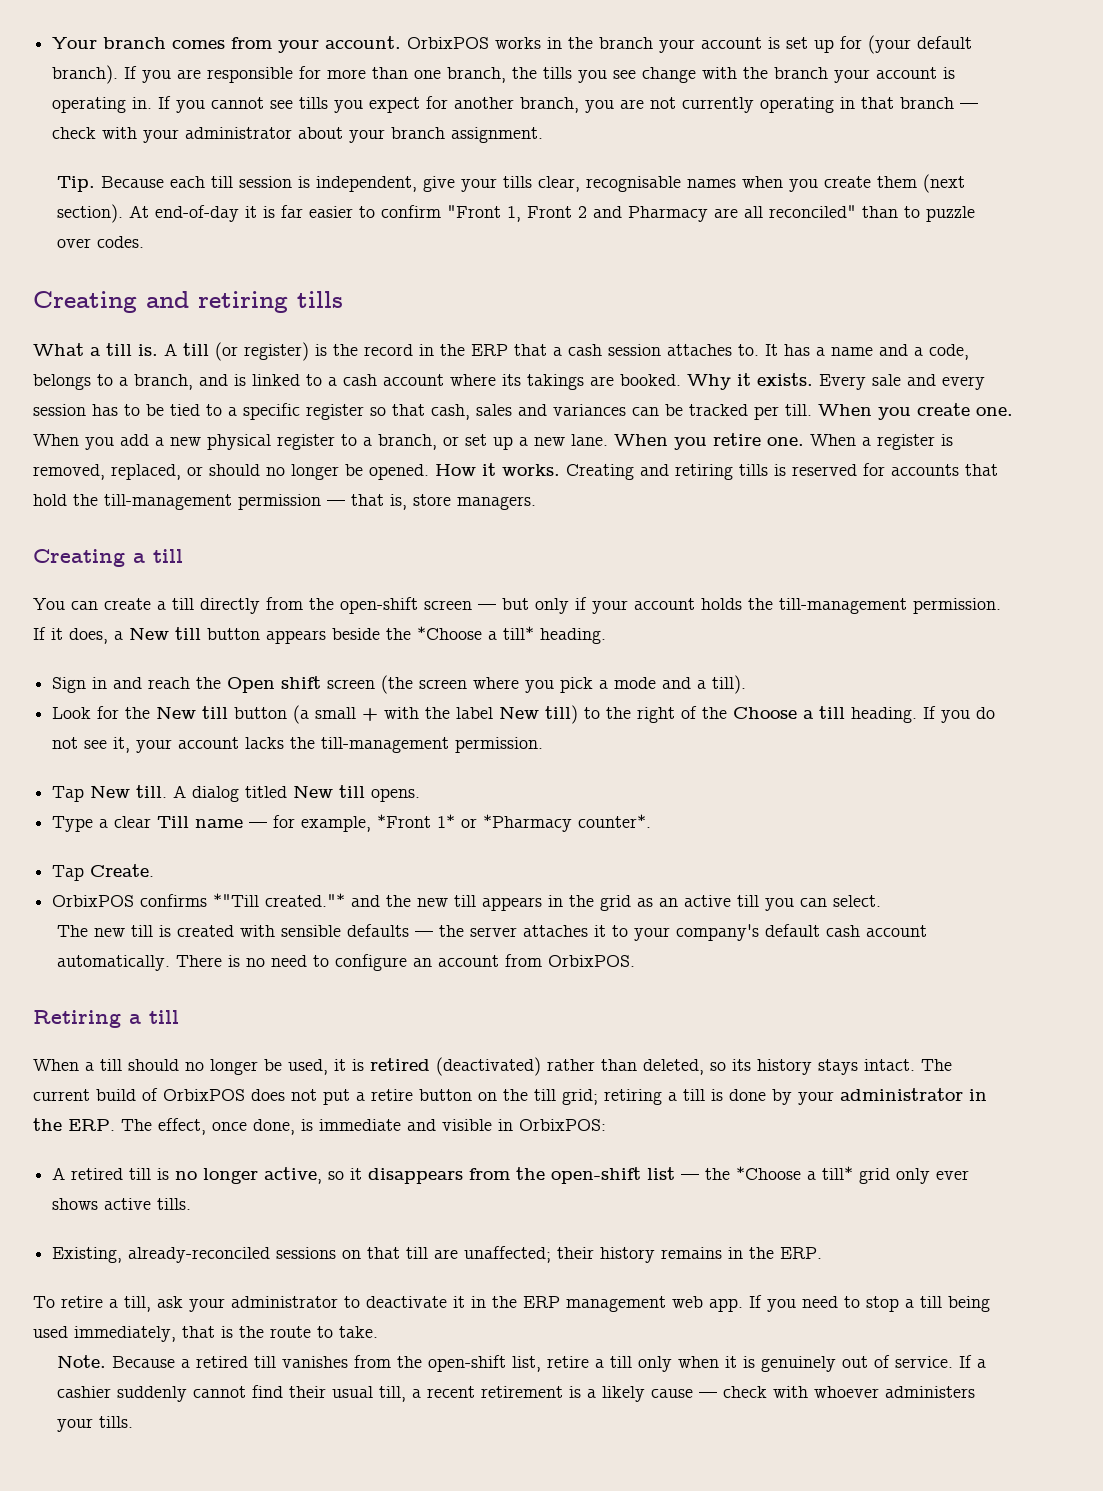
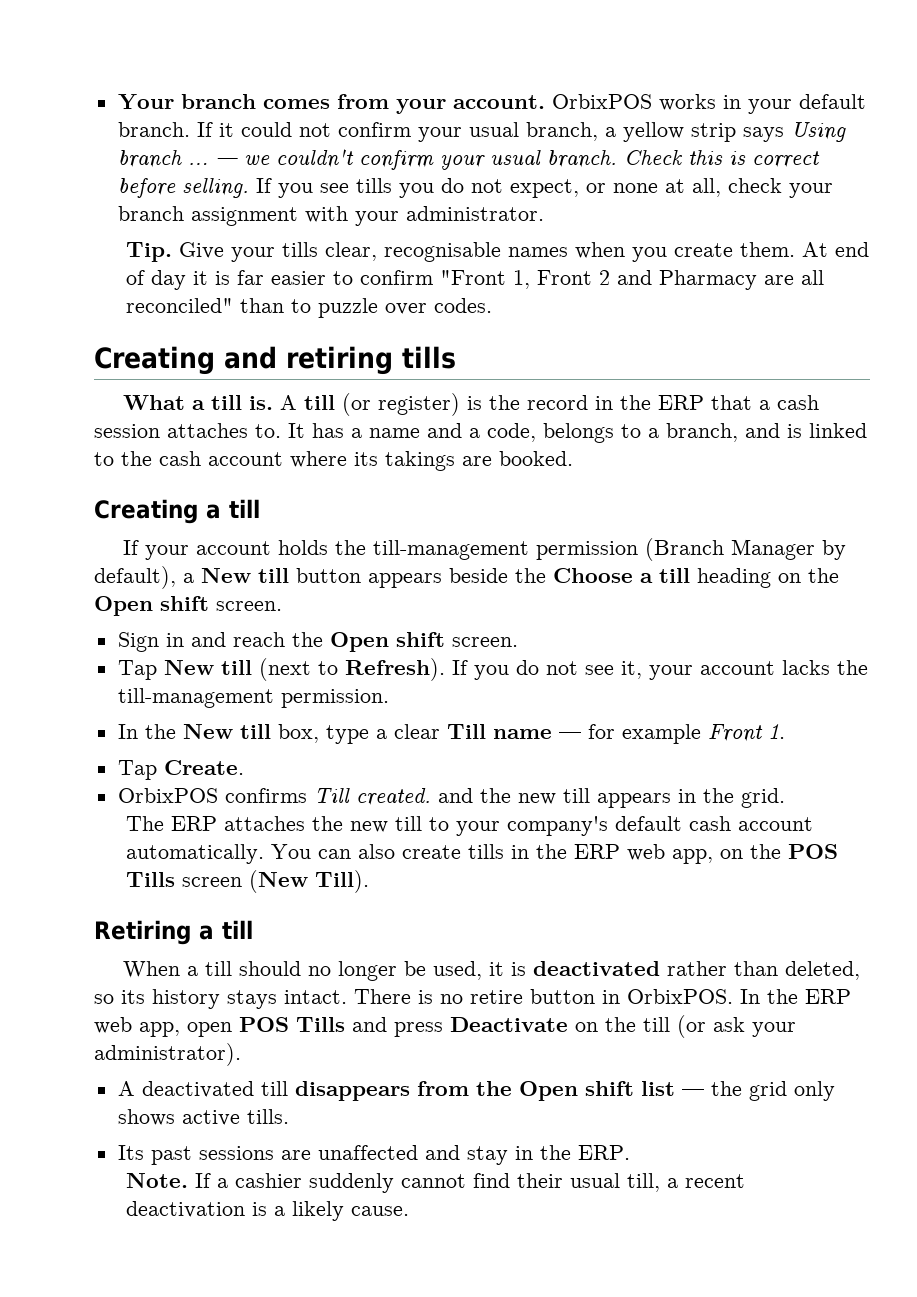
- OrbixPOS works in the branch your account is set up for (your default branch). If you are responsible for more than one branch, the tills you see change with the branch your account is operating in. If you cannot see tills you expect for another branch, you are not currently operating in that branch — check with your administrator about your branch assignment.
- Tip. Because each till session is independent, give your tills clear, recognisable names when you create them (next section). At end-of-day it is far easier to confirm "Front 1, Front 2 and Pharmacy are all reconciled" than to puzzle over codes.
+ OrbixPOS works in your default branch. If it could not confirm your usual branch, a yellow strip says Using branch … — we couldn't confirm your usual branch. Check this is correct before selling. If you see tills you do not expect, or none at all, check your branch assignment with your administrator.
+ Tip. Give your tills clear, recognisable names when you create them. At end of day it is far easier to confirm "Front 1, Front 2 and Pharmacy are all reconciled" than to puzzle over codes.
- It has a name and a code, belongs to a branch, and is linked to a cash account where its takings are booked. Why it exists. Every sale and every session has to be tied to a specific register so that cash, sales and variances can be tracked per till. When you create one. When you add a new physical register to a branch, or set up a new lane. When you retire one. When a register is removed, replaced, or should no longer be opened. How it works. Creating and retiring tills is reserved for accounts that hold the till-management permission — that is, store managers.
+ It has a name and a code, belongs to a branch, and is linked to the cash account where its takings are booked.
  Creating a till
- You can create a till directly from the open-shift screen — but only if your account holds the till-management permission. If it does, a New till button appears beside the *Choose a till* heading.
+ If your account holds the till-management permission (Branch Manager by default), a New till button appears beside the Choose a till heading on the Open shift screen.
- Sign in and reach the Open shift screen (the screen where you pick a mode and a till).
- Look for the New till button (a small + with the label New till) to the right of the Choose a till heading.
+ Sign in and reach the Open shift screen.
+ Tap New till (next to Refresh).
- Tap New till. A dialog titled New till opens.
- Type a clear Till name — for example, *Front 1* or *Pharmacy counter*.
+ In the New till box, type a clear Till name — for example Front 1.
- OrbixPOS confirms *"Till created."* and the new till appears in the grid as an active till you can select.
- The new till is created with sensible defaults — the server attaches it to your company's default cash account automatically.
+ OrbixPOS confirms Till created. and the new till appears in the grid.
+ The ERP attaches the new till to your company's default cash account automatically.
- There is no need to configure an account from OrbixPOS.
+ You can also create tills in the ERP web app, on the POS Tills screen (New Till).
- When a till should no longer be used, it is retired (deactivated) rather than deleted, so its history stays intact.
+ When a till should no longer be used, it is deactivated rather than deleted, so its history stays intact.
- The current build of OrbixPOS does not put a retire button on the till grid; retiring a till is done by your administrator in the ERP. The effect, once done, is immediate and visible in OrbixPOS:
- A retired till is no longer active, so it disappears from the open-shift list — the *Choose a till* grid only ever shows active tills.
+ There is no retire button in OrbixPOS. In the ERP web app, open POS Tills and press Deactivate on the till (or ask your administrator).
+ A deactivated till disappears from the Open shift list — the grid only shows active tills.
- Existing, already-reconciled sessions on that till are unaffected; their history remains in the ERP.
- To retire a till, ask your administrator to deactivate it in the ERP management web app. If you need to stop a till being used immediately, that is the route to take.
- Note. Because a retired till vanishes from the open-shift list, retire a till only when it is genuinely out of service.
+ Its past sessions are unaffected and stay in the ERP.
+ Note.
- If a cashier suddenly cannot find their usual till, a recent retirement is a likely cause — check with whoever administers your tills.
+ If a cashier suddenly cannot find their usual till, a recent deactivation is a likely cause.

